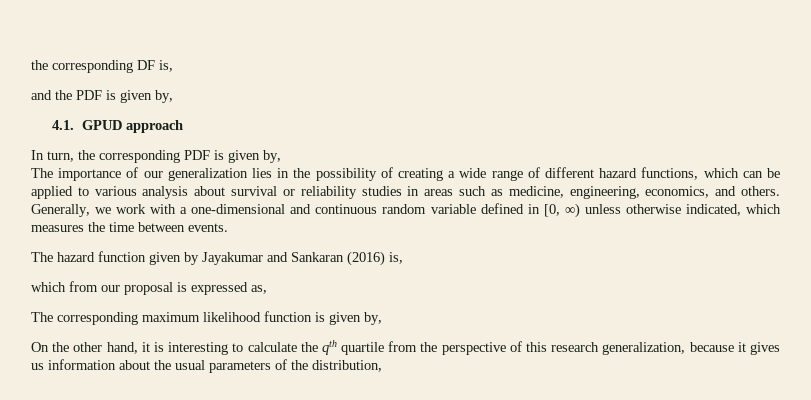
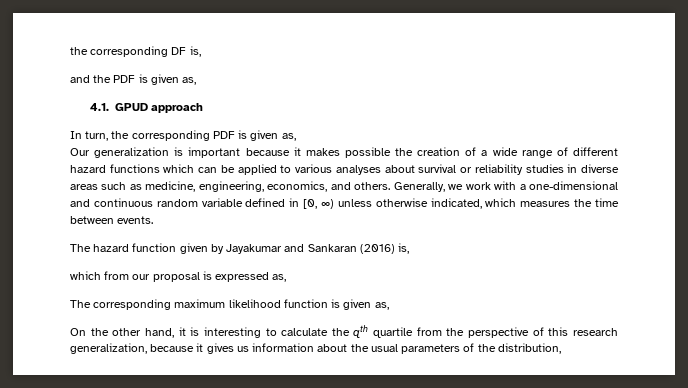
- and the PDF is given by,
+ and the PDF is given as,
- In turn, the corresponding PDF is given by,
- The importance of our generalization lies in the possibility of creating a wide range of different hazard functions, which can be applied to various analysis about survival or reliability studies in areas such as medicine, engineering, economics, and others.
+ In turn, the corresponding PDF is given as,
+ Our generalization is important because it makes possible the creation of a wide range of different hazard functions which can be applied to various analyses about survival or reliability studies in diverse areas such as medicine, engineering, economics, and others.
- The corresponding maximum likelihood function is given by,
+ The corresponding maximum likelihood function is given as,

